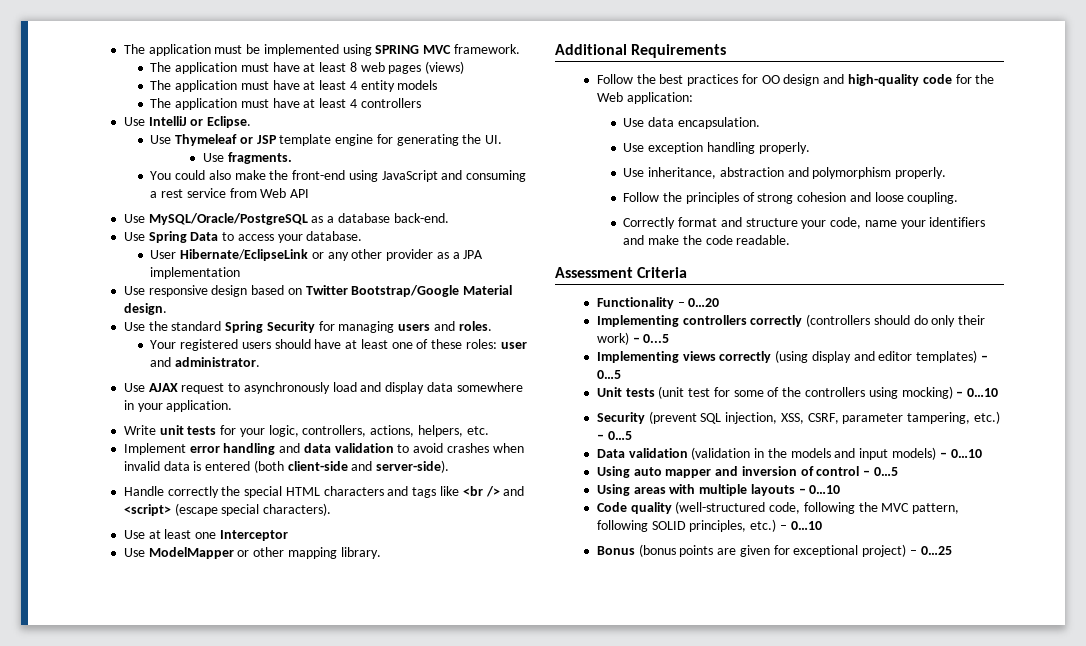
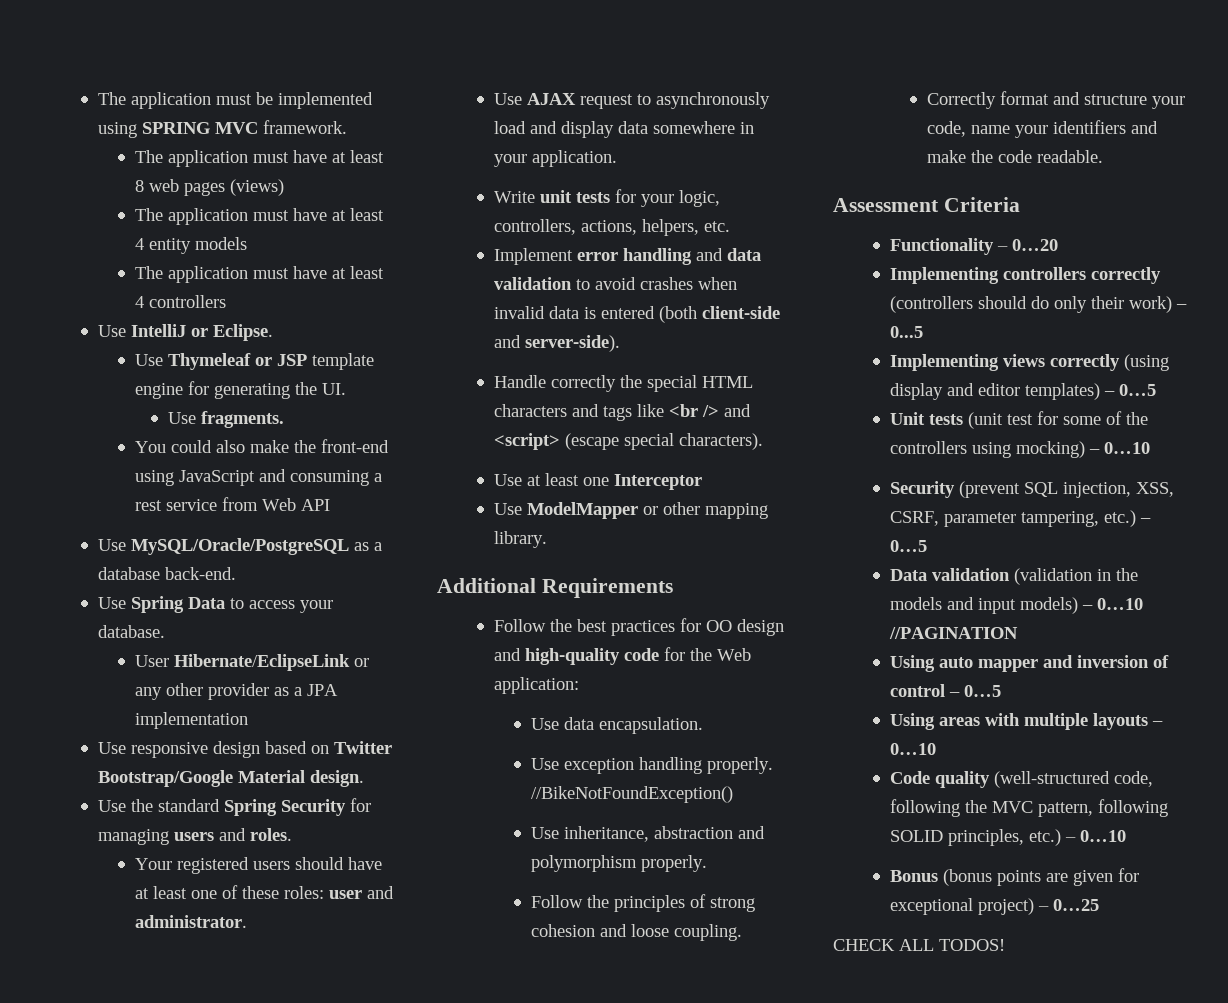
+ //BikeNotFoundException()
- Data validation (validation in the models and input models) – 0…10
+ Data validation (validation in the models and input models) – 0…10 //PAGINATION
+ CHECK ALL TODOS!

